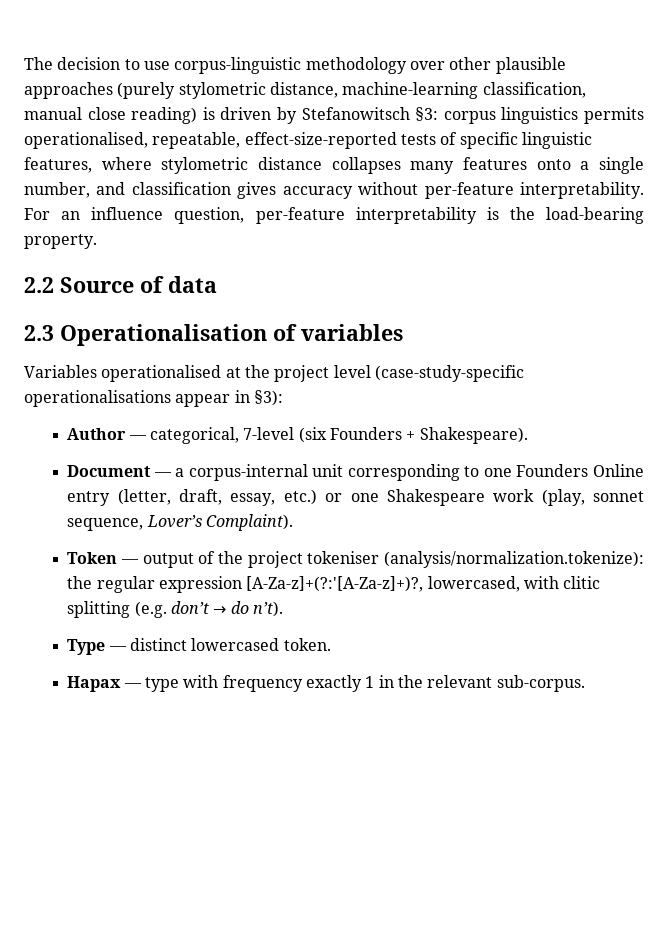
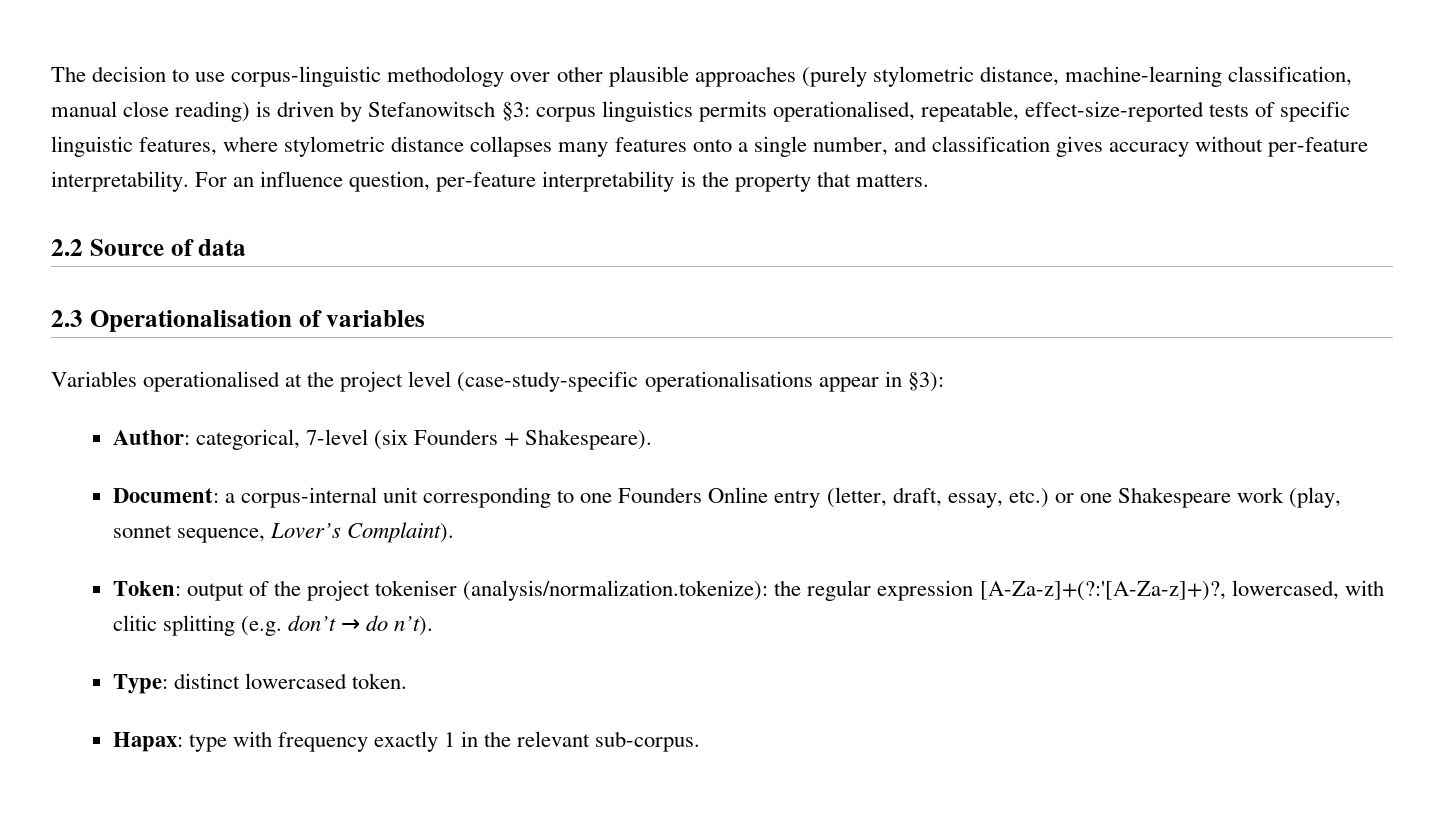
- For an influence question, per-feature interpretability is the load-bearing property.
+ For an influence question, per-feature interpretability is the property that matters.
- Author — categorical, 7-level (six Founders + Shakespeare).
+ Author: categorical, 7-level (six Founders + Shakespeare).
- Document — a corpus-internal unit corresponding to one Founders Online entry (letter, draft, essay, etc.) or one Shakespeare work (play, sonnet sequence, Lover’s Complaint).
+ Document: a corpus-internal unit corresponding to one Founders Online entry (letter, draft, essay, etc.) or one Shakespeare work (play, sonnet sequence, Lover’s Complaint).
- Token — output of the project tokeniser (analysis/normalization.tokenize): the regular expression [A-Za-z]+(?:'[A-Za-z]+)?, lowercased, with clitic splitting (e.g. don’t → do n’t).
+ Token: output of the project tokeniser (analysis/normalization.tokenize): the regular expression [A-Za-z]+(?:'[A-Za-z]+)?, lowercased, with clitic splitting (e.g. don’t → do n’t).
- Type — distinct lowercased token.
+ Type: distinct lowercased token.
- Hapax — type with frequency exactly 1 in the relevant sub-corpus.
+ Hapax: type with frequency exactly 1 in the relevant sub-corpus.

